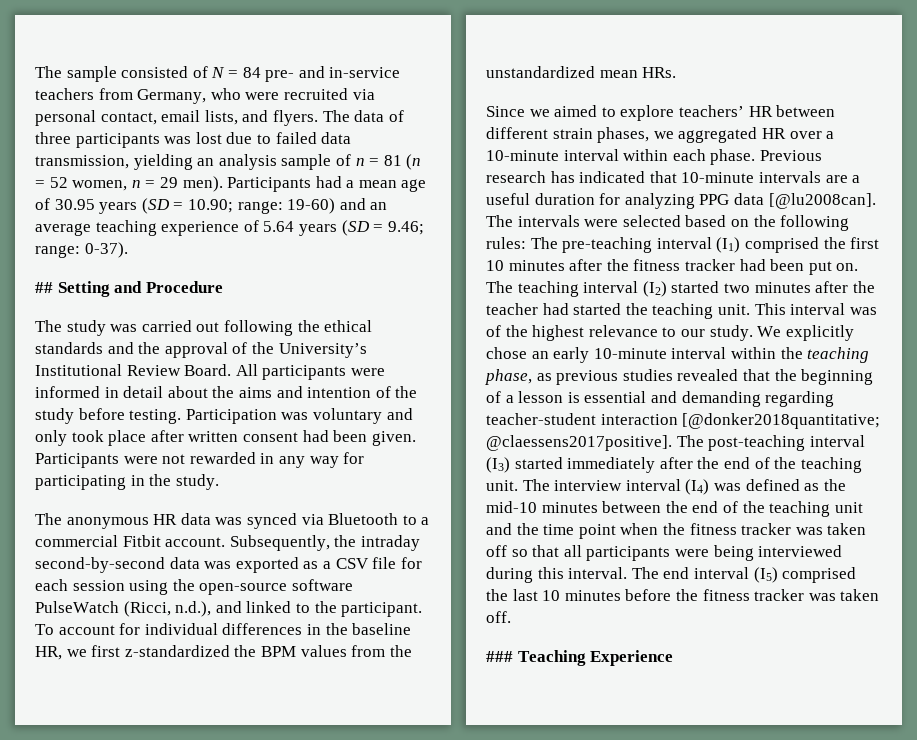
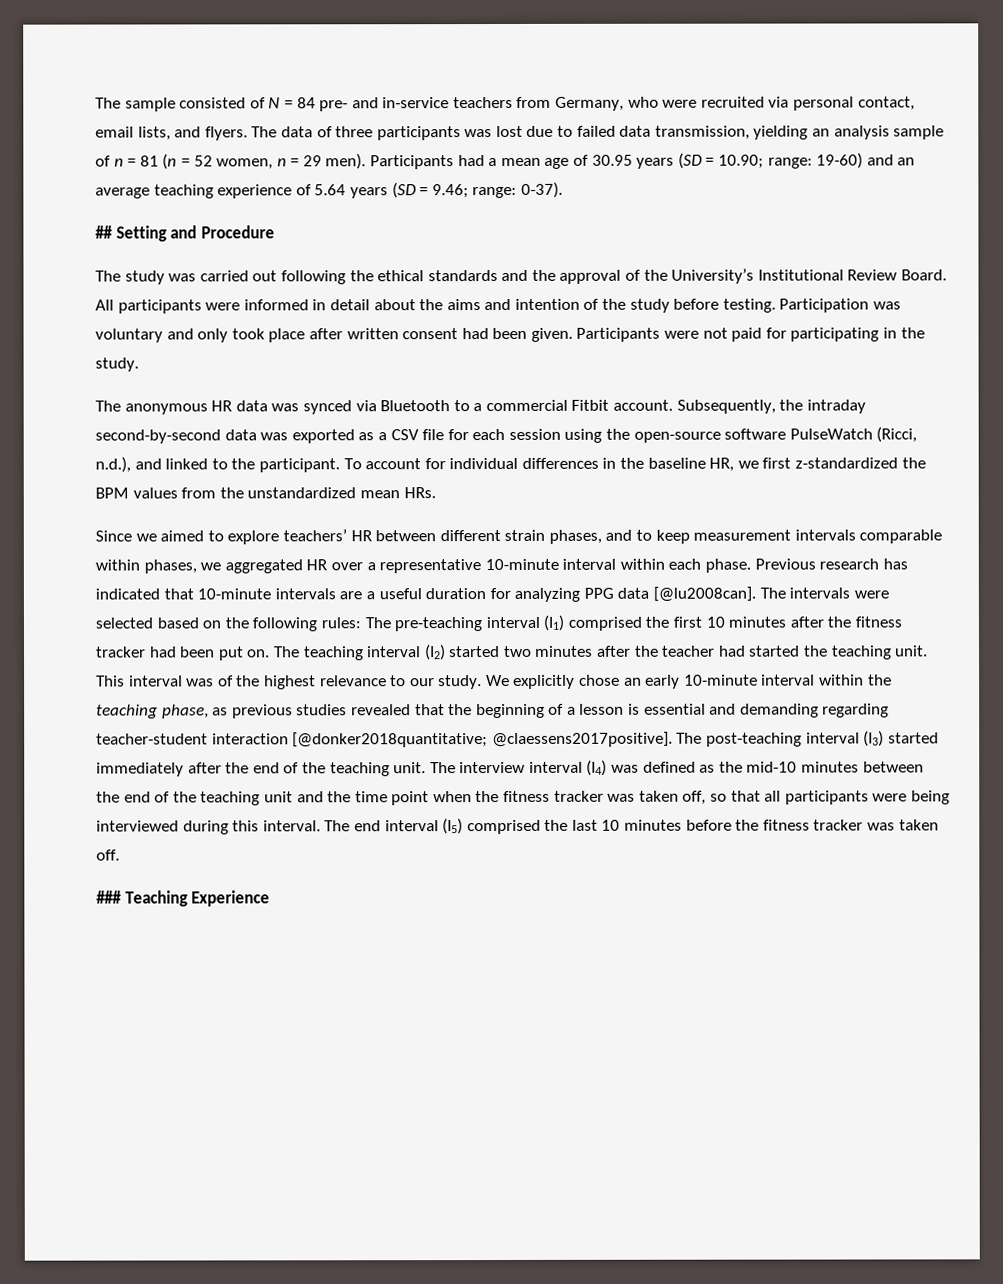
- Participants were not rewarded in any way for participating in the study.
+ Participants were not paid for participating in the study.
- Since we aimed to explore teachers’ HR between different strain phases, we aggregated HR over a 10-minute interval within each phase.
+ Since we aimed to explore teachers’ HR between different strain phases, and to keep measurement intervals comparable within phases, we aggregated HR over a representative 10-minute interval within each phase.
- The interview interval (I4) was defined as the mid-10 minutes between the end of the teaching unit and the time point when the fitness tracker was taken off so that all participants were being interviewed during this interval.
+ The interview interval (I4) was defined as the mid-10 minutes between the end of the teaching unit and the time point when the fitness tracker was taken off, so that all participants were being interviewed during this interval.

